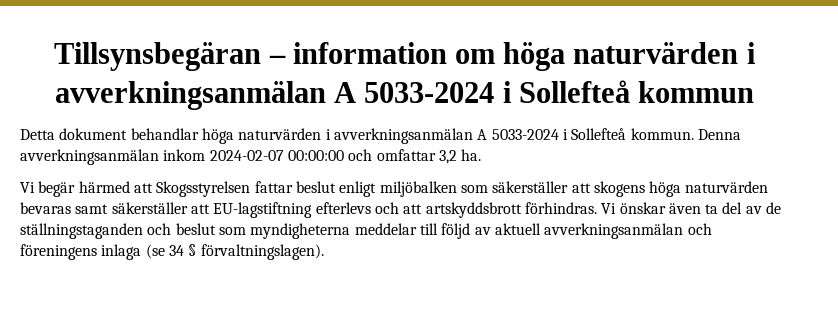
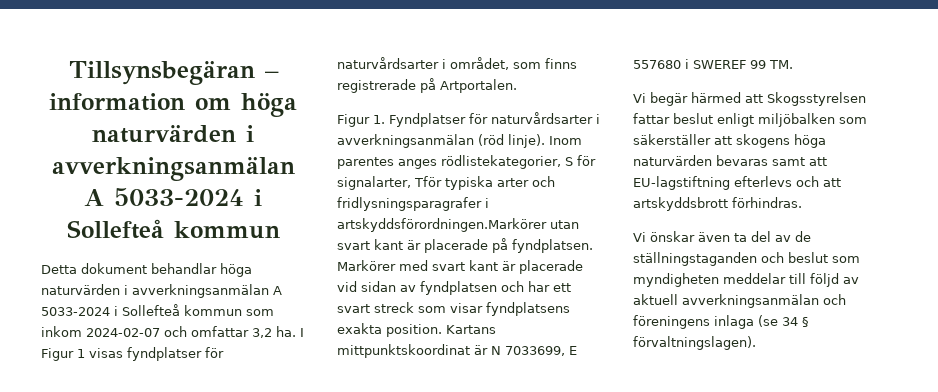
- Detta dokument behandlar höga naturvärden i avverkningsanmälan A 5033-2024 i Sollefteå kommun. Denna avverkningsanmälan inkom 2024-02-07 00:00:00 och omfattar 3,2 ha.
+ Detta dokument behandlar höga naturvärden i avverkningsanmälan A 5033-2024 i Sollefteå kommun som inkom 2024-02-07 och omfattar 3,2 ha. I Figur 1 visas fyndplatser för naturvårdsarter i området, som finns registrerade på Artportalen.
+ Figur 1. Fyndplatser för naturvårdsarter i avverkningsanmälan (röd linje). Inom parentes anges rödlistekategorier, S för signalarter, Tför typiska arter och fridlysningsparagrafer i artskyddsförordningen.Markörer utan svart kant är placerade på fyndplatsen. Markörer med svart kant är placerade vid sidan av fyndplatsen och har ett svart streck som visar fyndplatsens exakta position. Kartans mittpunktskoordinat är N 7033699, E 557680 i SWEREF 99 TM.
- Vi begär härmed att Skogsstyrelsen fattar beslut enligt miljöbalken som säkerställer att skogens höga naturvärden bevaras samt säkerställer att EU-lagstiftning efterlevs och att artskyddsbrott förhindras. Vi önskar även ta del av de ställningstaganden och beslut som myndigheterna meddelar till följd av aktuell avverkningsanmälan och föreningens inlaga (se 34 § förvaltningslagen).
+ Vi begär härmed att Skogsstyrelsen fattar beslut enligt miljöbalken som säkerställer att skogens höga naturvärden bevaras samt att EU-lagstiftning efterlevs och att artskyddsbrott förhindras.
+ Vi önskar även ta del av de ställningstaganden och beslut som myndigheten meddelar till följd av aktuell avverkningsanmälan och föreningens inlaga (se 34 § förvaltningslagen).

